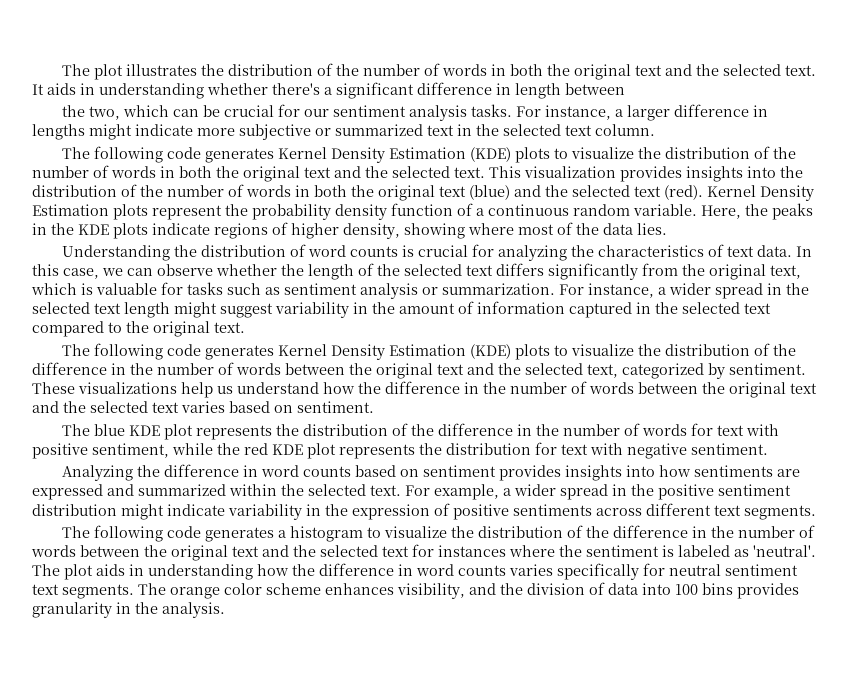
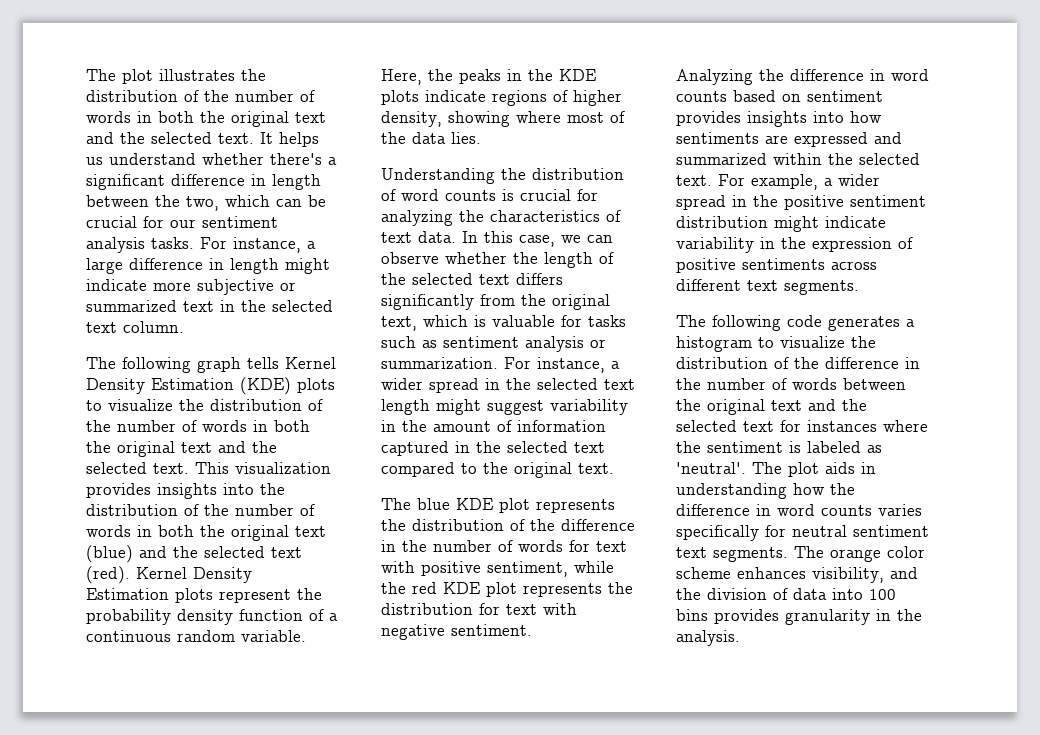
- It aids in understanding whether there's a significant difference in length between
- the two, which can be crucial for our sentiment analysis tasks.
+ It helps us understand whether there's a significant difference in length between the two, which can be crucial for our sentiment analysis tasks.
- For instance, a larger difference in lengths might indicate more subjective or summarized text in the selected text column.
+ For instance, a large difference in length might indicate more subjective or summarized text in the selected text column.
- The following code generates Kernel Density Estimation (KDE) plots to visualize the distribution of the number of words in both the original text and the selected text.
+ The following graph tells Kernel Density Estimation (KDE) plots to visualize the distribution of the number of words in both the original text and the selected text.
- The following code generates Kernel Density Estimation (KDE) plots to visualize the distribution of the difference in the number of words between the original text and the selected text, categorized by sentiment. These visualizations help us understand how the difference in the number of words between the original text and the selected text varies based on sentiment.

